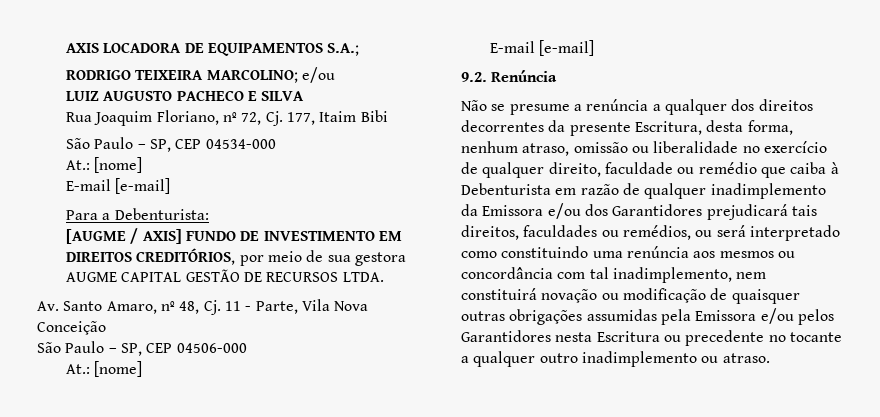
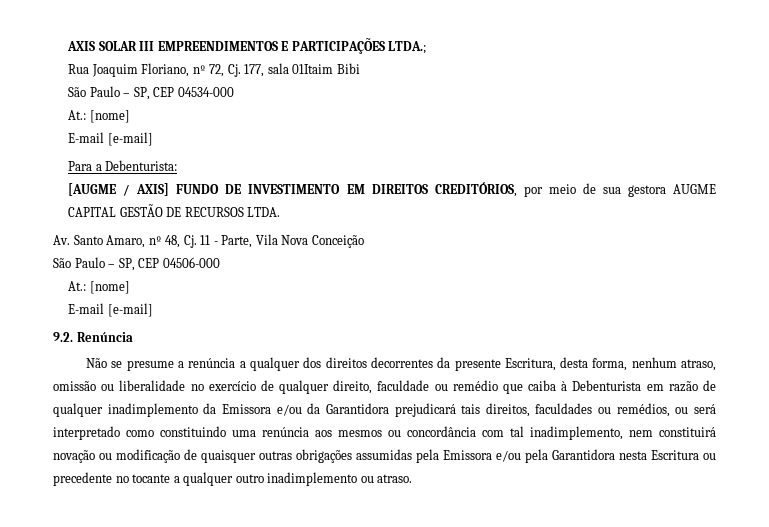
- AXIS LOCADORA DE EQUIPAMENTOS S.A.;
- RODRIGO TEIXEIRA MARCOLINO; e/ou
- LUIZ AUGUSTO PACHECO E SILVA
+ AXIS SOLAR III EMPREENDIMENTOS E PARTICIPAÇÕES LTDA.;
- Rua Joaquim Floriano, nº 72, Cj. 177, Itaim Bibi
+ Rua Joaquim Floriano, nº 72, Cj. 177, sala 01Itaim Bibi
- Não se presume a renúncia a qualquer dos direitos decorrentes da presente Escritura, desta forma, nenhum atraso, omissão ou liberalidade no exercício de qualquer direito, faculdade ou remédio que caiba à Debenturista em razão de qualquer inadimplemento da Emissora e/ou dos Garantidores prejudicará tais direitos, faculdades ou remédios, ou será interpretado como constituindo uma renúncia aos mesmos ou concordância com tal inadimplemento, nem constituirá novação ou modificação de quaisquer outras obrigações assumidas pela Emissora e/ou pelos Garantidores nesta Escritura ou precedente no tocante a qualquer outro inadimplemento ou atraso.
+ Não se presume a renúncia a qualquer dos direitos decorrentes da presente Escritura, desta forma, nenhum atraso, omissão ou liberalidade no exercício de qualquer direito, faculdade ou remédio que caiba à Debenturista em razão de qualquer inadimplemento da Emissora e/ou da Garantidora prejudicará tais direitos, faculdades ou remédios, ou será interpretado como constituindo uma renúncia aos mesmos ou concordância com tal inadimplemento, nem constituirá novação ou modificação de quaisquer outras obrigações assumidas pela Emissora e/ou pela Garantidora nesta Escritura ou precedente no tocante a qualquer outro inadimplemento ou atraso.

